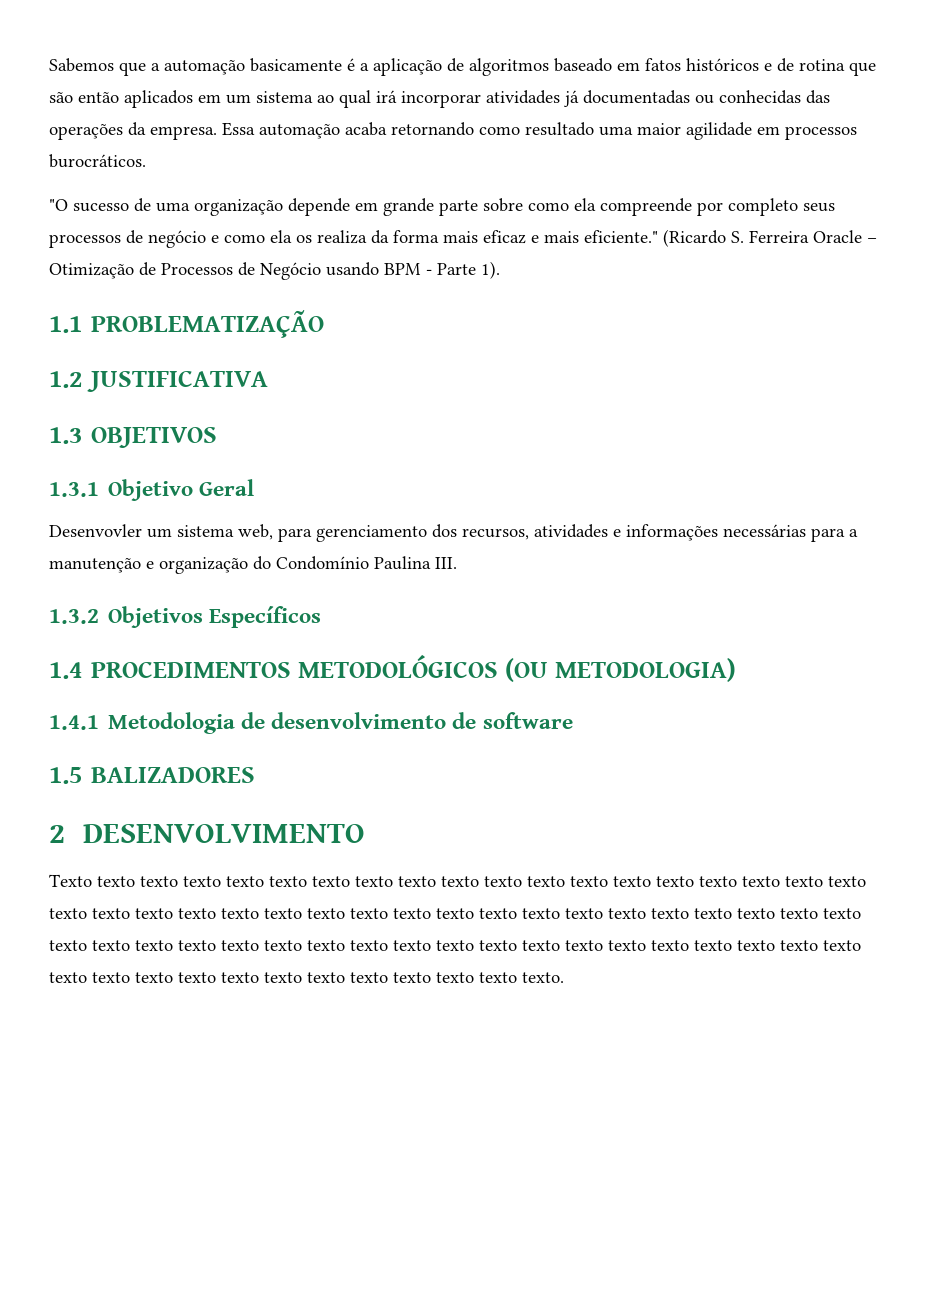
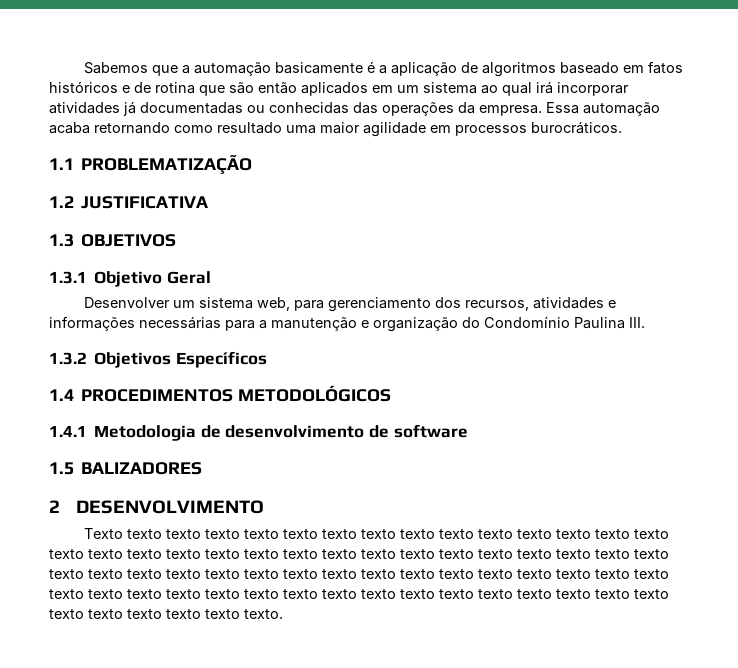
- "O sucesso de uma organização depende em grande parte sobre como ela compreende por completo seus processos de negócio e como ela os realiza da forma mais eficaz e mais eficiente." (Ricardo S. Ferreira Oracle – Otimização de Processos de Negócio usando BPM - Parte 1).
- Desenvovler um sistema web, para gerenciamento dos recursos, atividades e informações necessárias para a manutenção e organização do Condomínio Paulina III.
+ Desenvolver um sistema web, para gerenciamento dos recursos, atividades e informações necessárias para a manutenção e organização do Condomínio Paulina III.
- 1.4 PROCEDIMENTOS METODOLÓGICOS (OU METODOLOGIA)
+ 1.4 PROCEDIMENTOS METODOLÓGICOS

